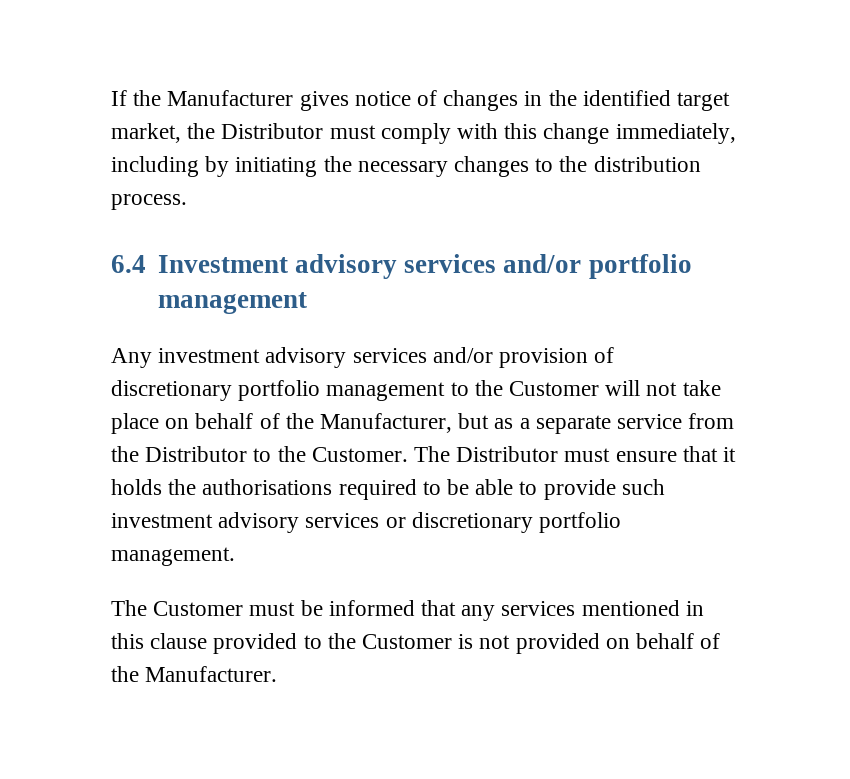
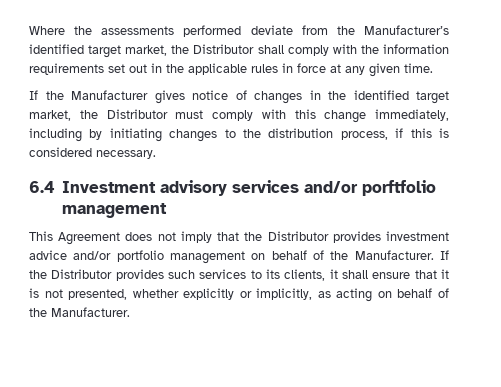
+ Where the assessments performed deviate from the Manufacturer’s identified target market, the Distributor shall comply with the information requirements set out in the applicable rules in force at any given time.
- If the Manufacturer gives notice of changes in the identified target market, the Distributor must comply with this change immediately, including by initiating the necessary changes to the distribution process.
+ If the Manufacturer gives notice of changes in the identified target market, the Distributor must comply with this change immediately, including by initiating changes to the distribution process, if this is considered necessary.
- 6.4 Investment advisory services and/or portfolio management
- Any investment advisory services and/or provision of discretionary portfolio management to the Customer will not take place on behalf of the Manufacturer, but as a separate service from the Distributor to the Customer. The Distributor must ensure that it holds the authorisations required to be able to provide such investment advisory services or discretionary portfolio management.
- The Customer must be informed that any services mentioned in this clause provided to the Customer is not provided on behalf of the Manufacturer.
+ 6.4 Investment advisory services and/or porftfolio management
+ This Agreement does not imply that the Distributor provides investment advice and/or portfolio management on behalf of the Manufacturer. If the Distributor provides such services to its clients, it shall ensure that it is not presented, whether explicitly or implicitly, as acting on behalf of the Manufacturer.

